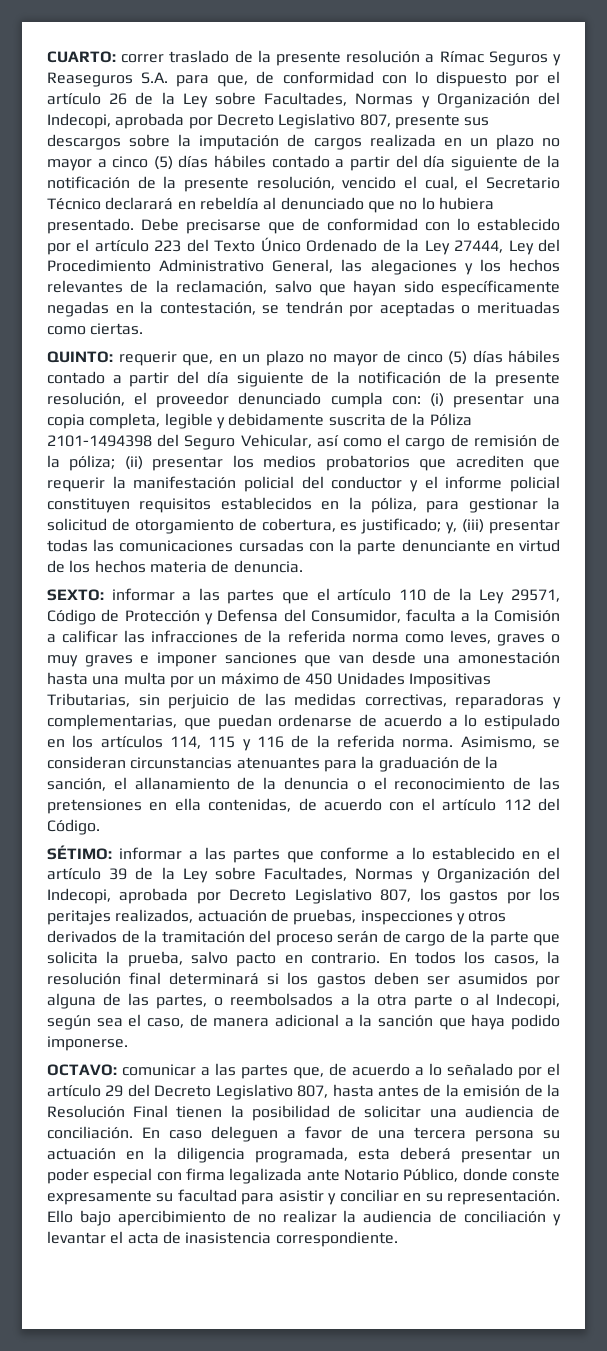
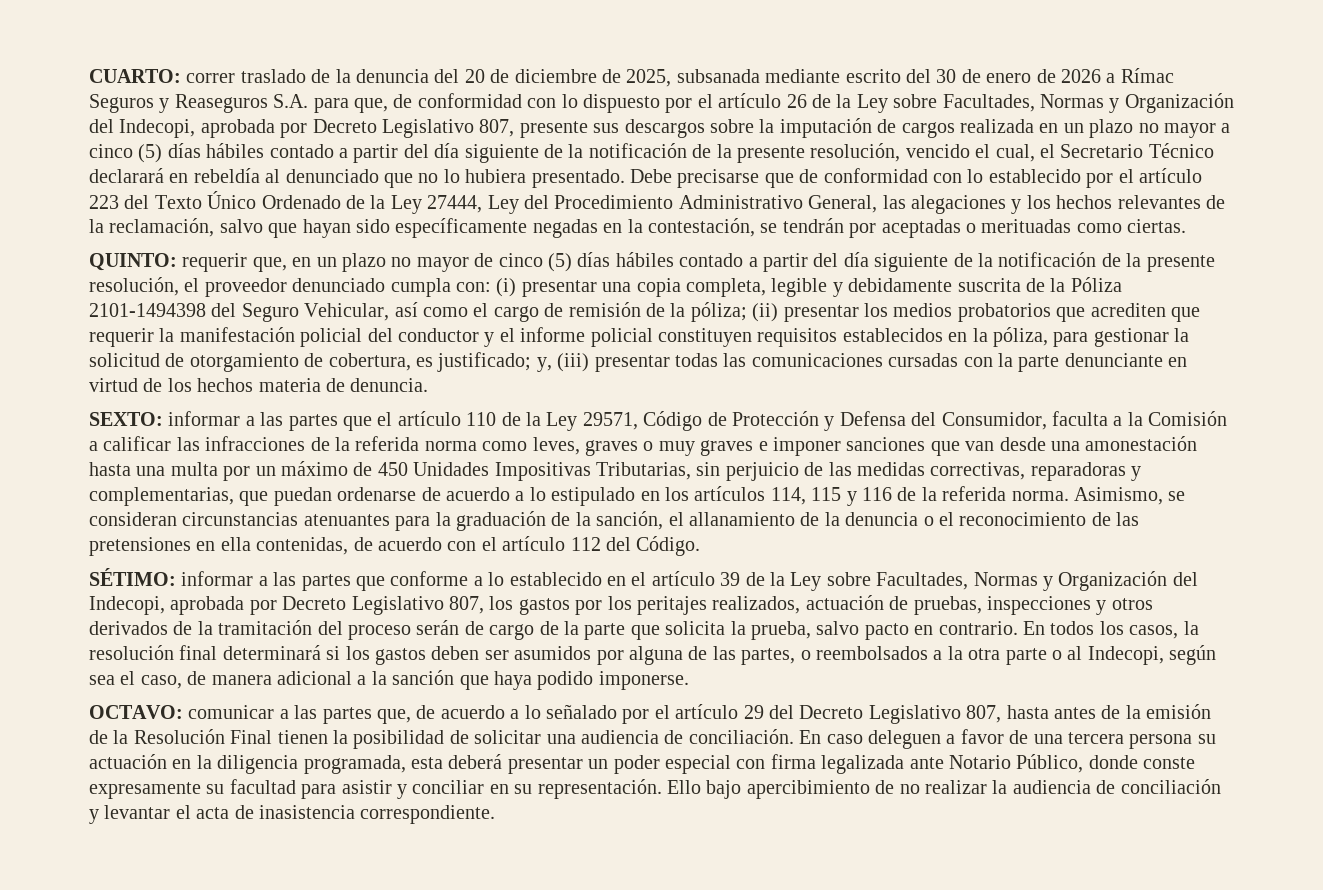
- correr traslado de la presente resolución a Rímac Seguros y Reaseguros S.A. para que, de conformidad con lo dispuesto por el artículo 26 de la Ley sobre Facultades, Normas y Organización del Indecopi, aprobada por Decreto Legislativo 807, presente sus descargos sobre la imputación de cargos realizada en un plazo no mayor a cinco (5) días hábiles contado a partir del día siguiente de la notificación de la presente resolución, vencido el cual, el Secretario Técnico declarará en rebeldía al denunciado que no lo hubiera presentado.
+ correr traslado de la denuncia del 20 de diciembre de 2025, subsanada mediante escrito del 30 de enero de 2026 a Rímac Seguros y Reaseguros S.A. para que, de conformidad con lo dispuesto por el artículo 26 de la Ley sobre Facultades, Normas y Organización del Indecopi, aprobada por Decreto Legislativo 807, presente sus descargos sobre la imputación de cargos realizada en un plazo no mayor a cinco (5) días hábiles contado a partir del día siguiente de la notificación de la presente resolución, vencido el cual, el Secretario Técnico declarará en rebeldía al denunciado que no lo hubiera presentado.

